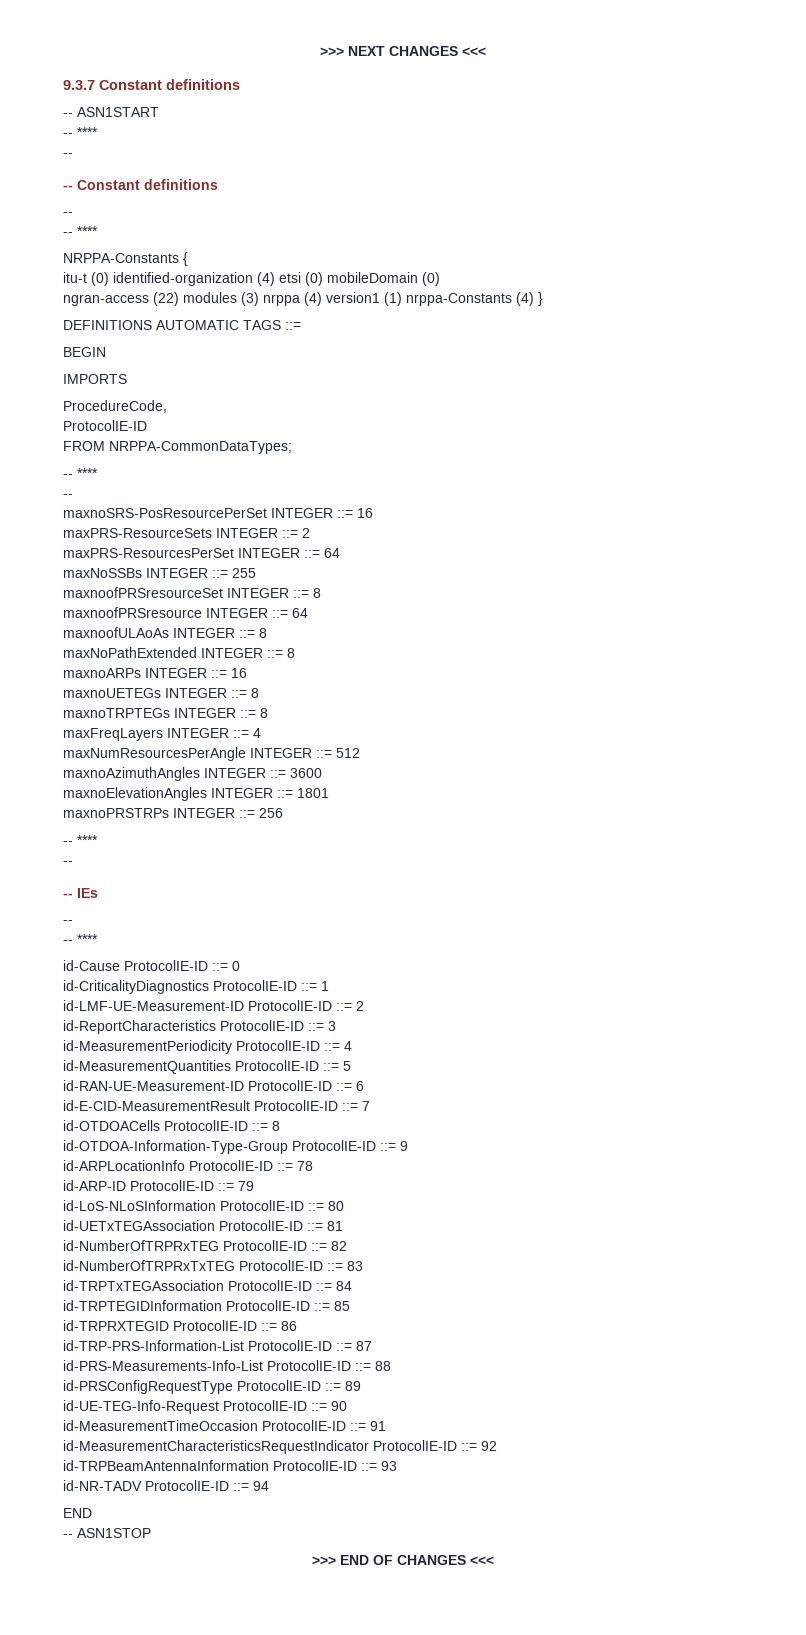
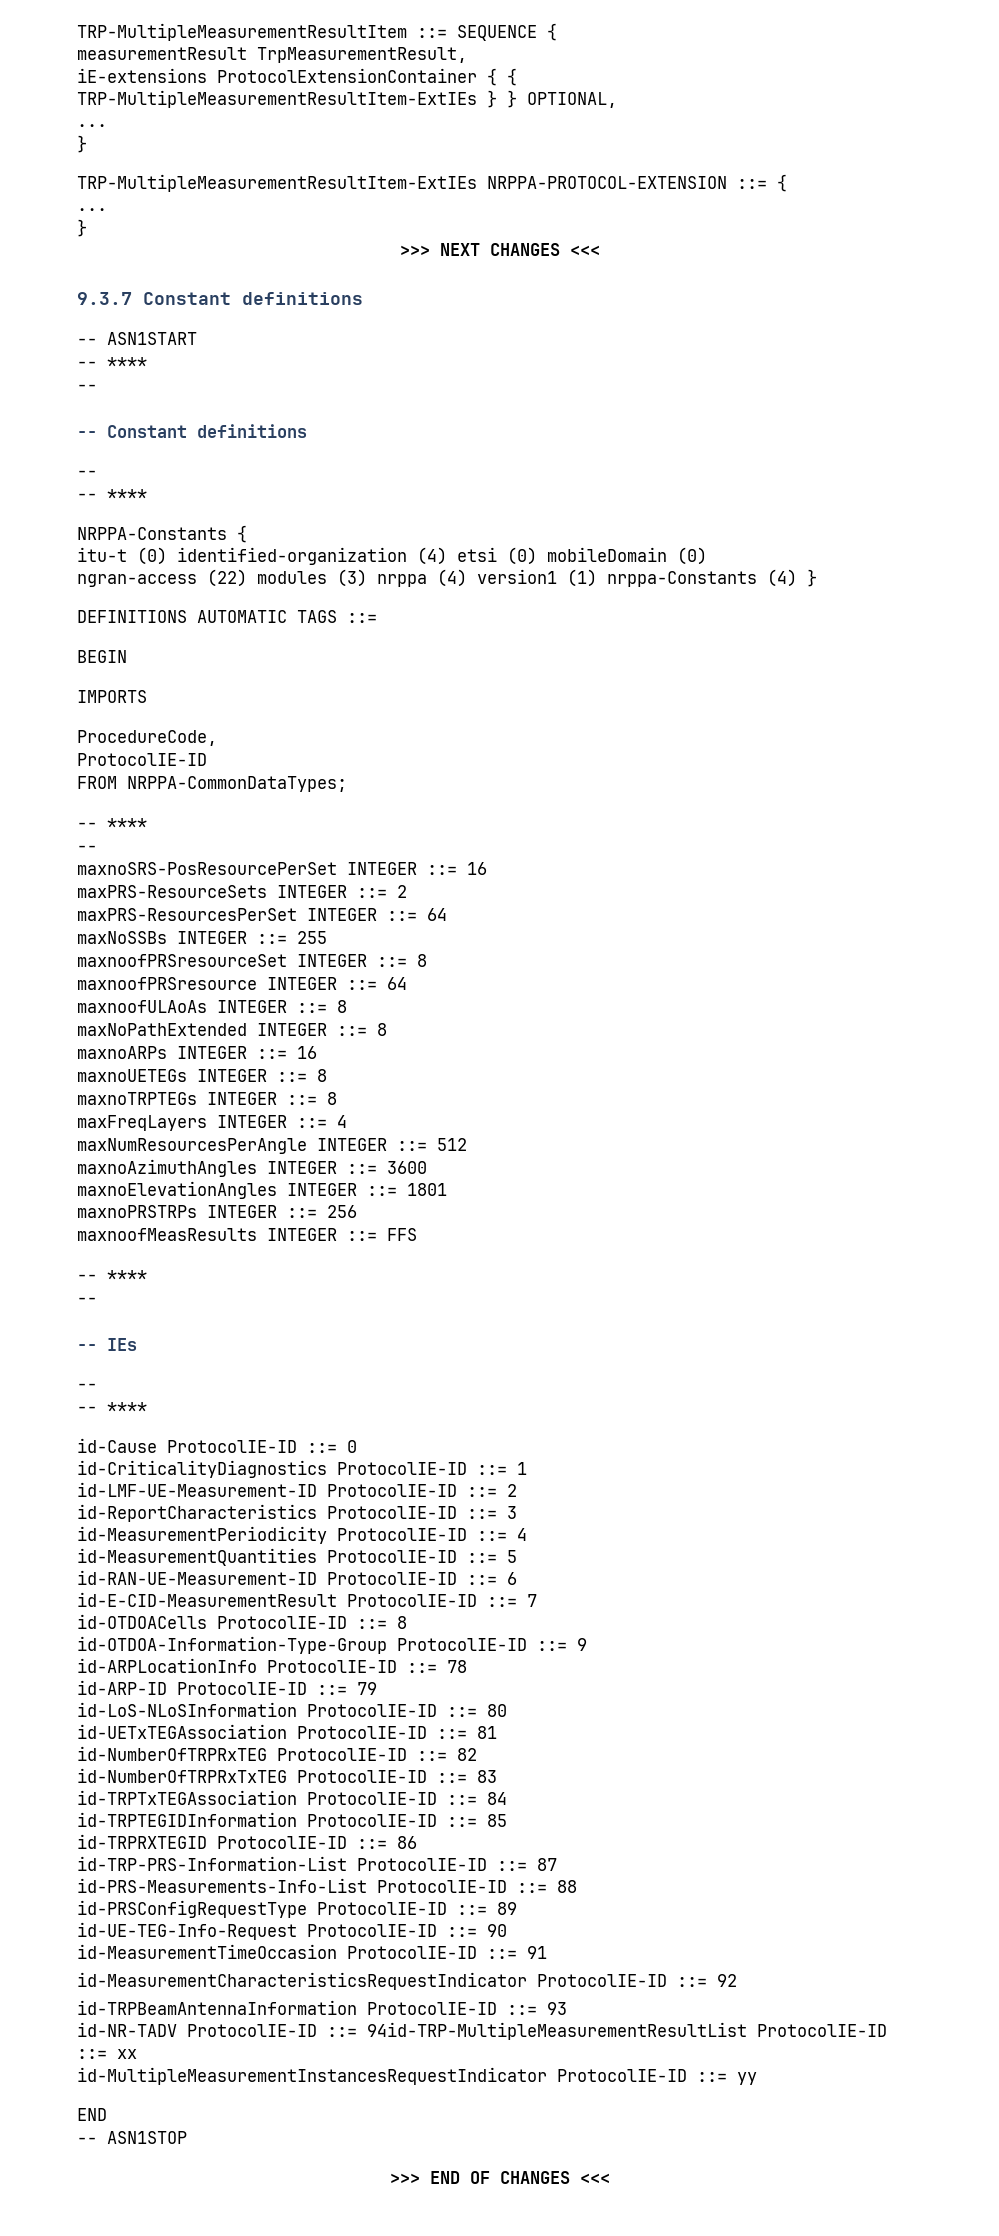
+ TRP-MultipleMeasurementResultItem ::= SEQUENCE {
+ measurementResult TrpMeasurementResult,
+ iE-extensions ProtocolExtensionContainer { { TRP-MultipleMeasurementResultItem-ExtIEs } } OPTIONAL,
+ ...
+ }
+ TRP-MultipleMeasurementResultItem-ExtIEs NRPPA-PROTOCOL-EXTENSION ::= {
+ ...
+ }
+ maxnoofMeasResults INTEGER ::= FFS
- id-NR-TADV ProtocolIE-ID ::= 94
+ id-NR-TADV ProtocolIE-ID ::= 94id-TRP-MultipleMeasurementResultList ProtocolIE-ID ::= xx
+ id-MultipleMeasurementInstancesRequestIndicator ProtocolIE-ID ::= yy

